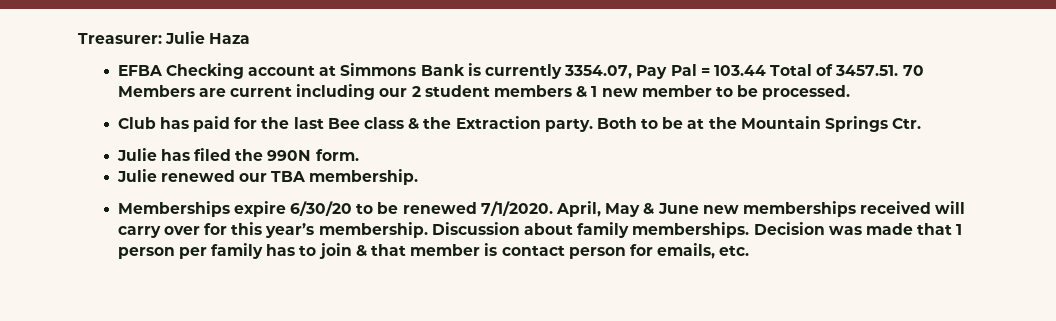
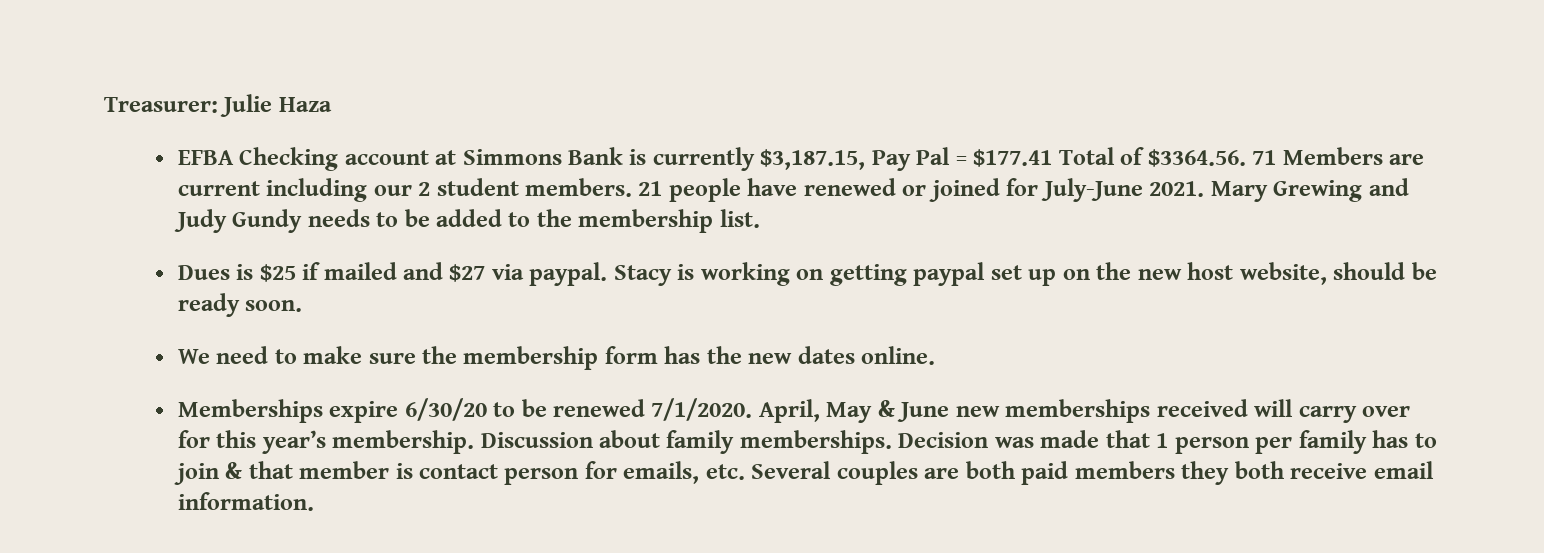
- EFBA Checking account at Simmons Bank is currently 3354.07, Pay Pal = 103.44 Total of 3457.51. 70 Members are current including our 2 student members & 1 new member to be processed.
- Club has paid for the last Bee class & the Extraction party. Both to be at the Mountain Springs Ctr.
- Julie has filed the 990N form.
- Julie renewed our TBA membership.
+ EFBA Checking account at Simmons Bank is currently $3,187.15, Pay Pal = $177.41 Total of $3364.56. 71 Members are current including our 2 student members. 21 people have renewed or joined for July-June 2021. Mary Grewing and Judy Gundy needs to be added to the membership list.
+ Dues is $25 if mailed and $27 via paypal. Stacy is working on getting paypal set up on the new host website, should be ready soon.
+ We need to make sure the membership form has the new dates online.
- Decision was made that 1 person per family has to join & that member is contact person for emails, etc.
+ Decision was made that 1 person per family has to join & that member is contact person for emails, etc. Several couples are both paid members they both receive email information.

